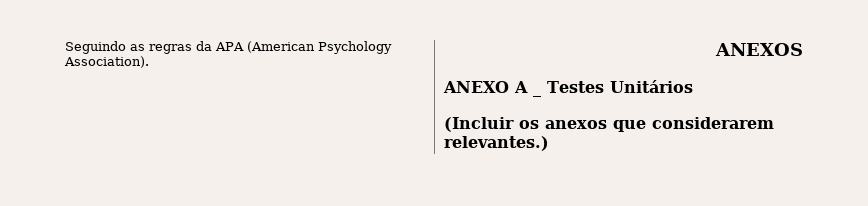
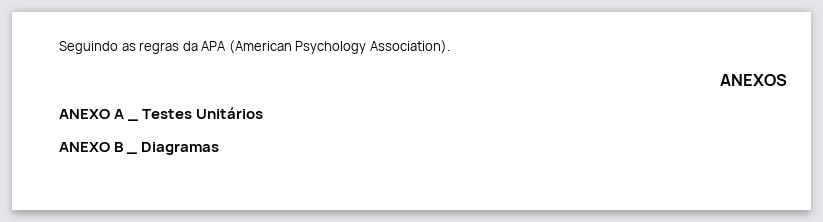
- (Incluir os anexos que considerarem relevantes.)
+ ANEXO B _ Diagramas

